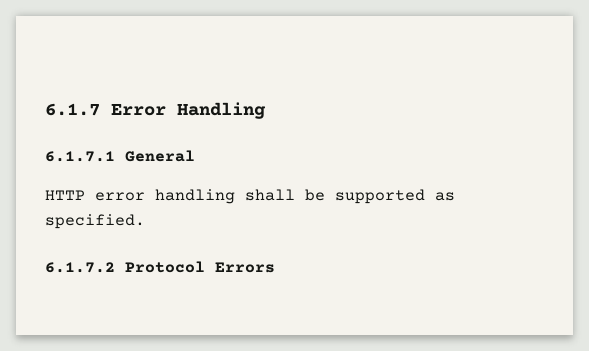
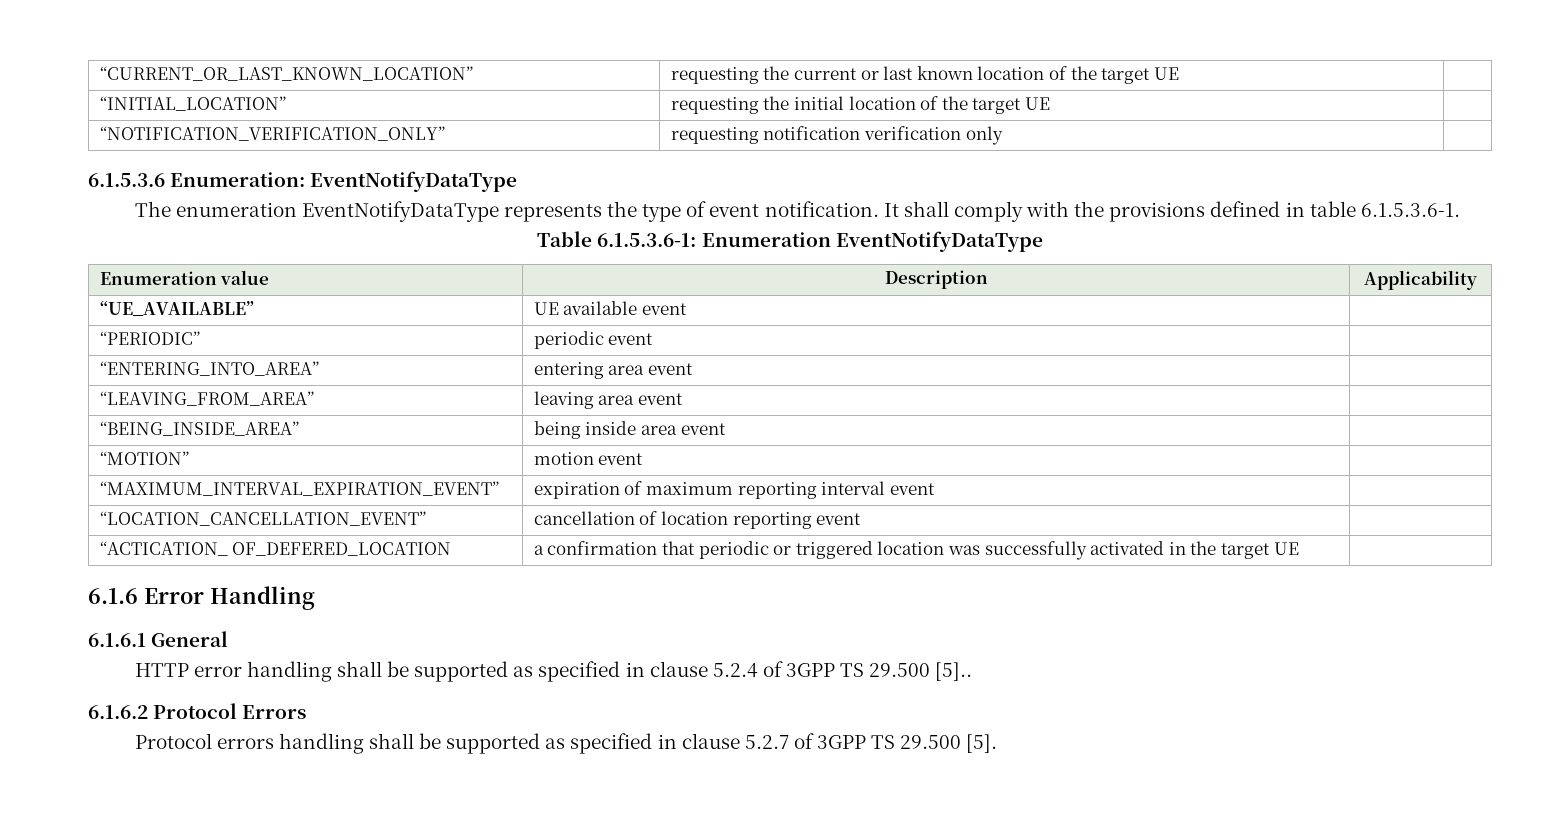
- 6.1.7 Error Handling
+ “CURRENT_OR_LAST_KNOWN_LOCATION” | requesting the current or last known location of the target UE |
+ “INITIAL_LOCATION” | requesting the initial location of the target UE |
+ “NOTIFICATION_VERIFICATION_ONLY” | requesting notification verification only |
+ 6.1.5.3.6 Enumeration: EventNotifyDataType
+ The enumeration EventNotifyDataType represents the type of event notification. It shall comply with the provisions defined in table 6.1.5.3.6-1.
+ Table 6.1.5.3.6-1: Enumeration EventNotifyDataType
+ Enumeration value | Description | Applicability
+ “UE_AVAILABLE” | UE available event |
+ “PERIODIC” | periodic event |
+ “ENTERING_INTO_AREA” | entering area event |
+ “LEAVING_FROM_AREA” | leaving area event |
+ “BEING_INSIDE_AREA” | being inside area event |
+ “MOTION” | motion event |
+ “MAXIMUM_INTERVAL_EXPIRATION_EVENT” | expiration of maximum reporting interval event |
+ “LOCATION_CANCELLATION_EVENT” | cancellation of location reporting event |
+ “ACTICATION_ OF_DEFERED_LOCATION | a confirmation that periodic or triggered location was successfully activated in the target UE |
+ 6.1.6 Error Handling
- 6.1.7.1 General
+ 6.1.6.1 General
- HTTP error handling shall be supported as specified.
- 6.1.7.2 Protocol Errors
+ HTTP error handling shall be supported as specified in clause 5.2.4 of 3GPP TS 29.500 [5]..
+ 6.1.6.2 Protocol Errors
+ Protocol errors handling shall be supported as specified in clause 5.2.7 of 3GPP TS 29.500 [5].

